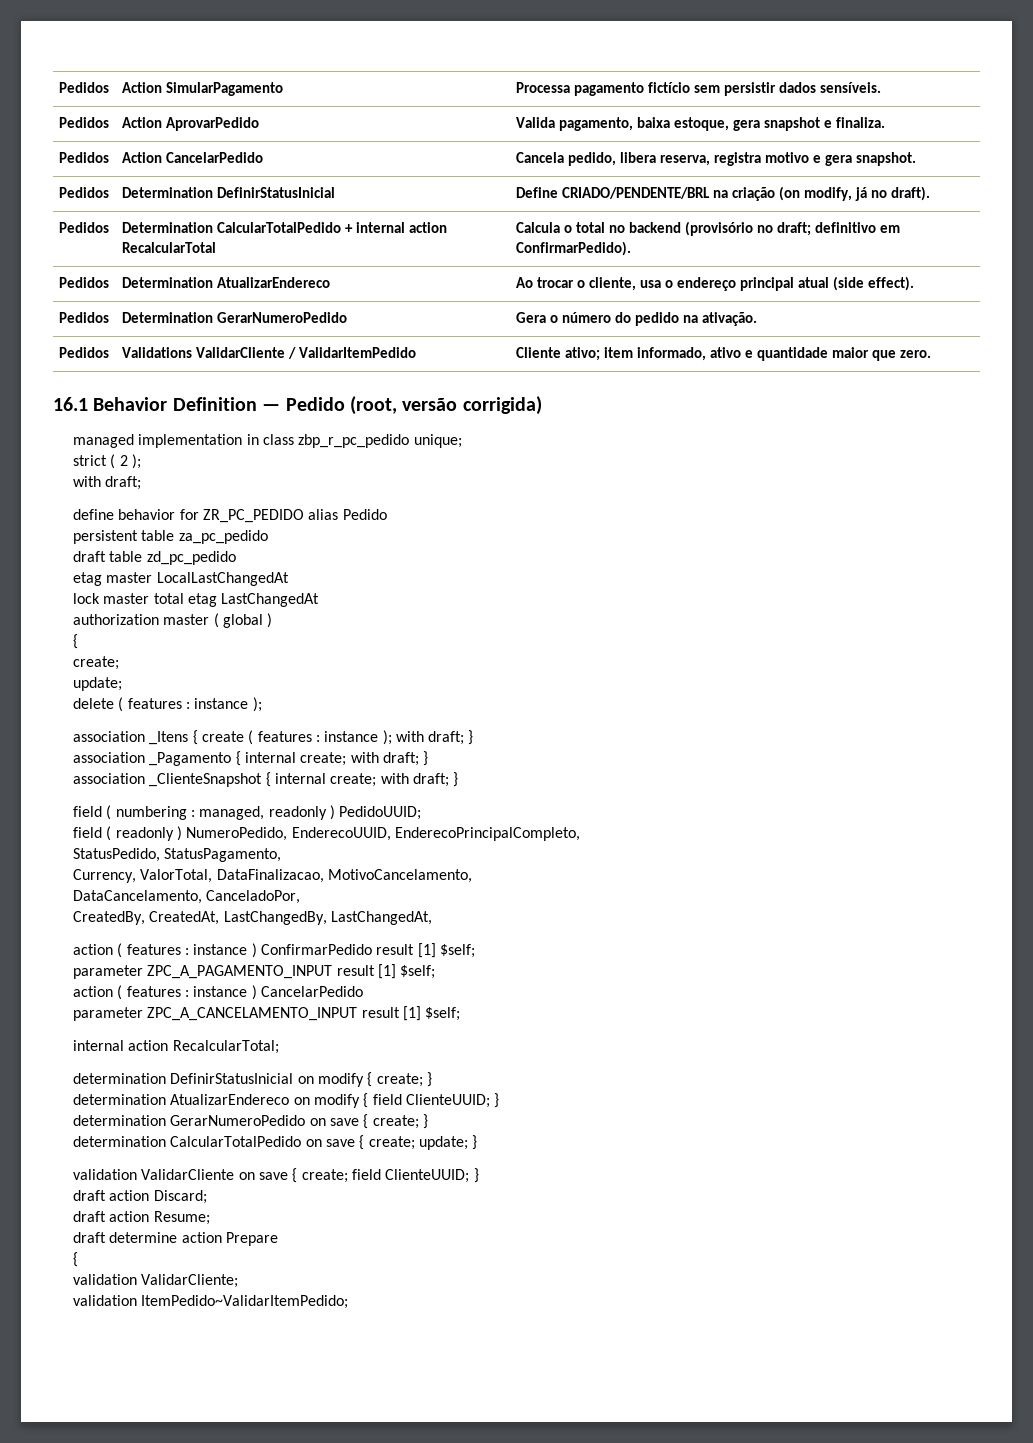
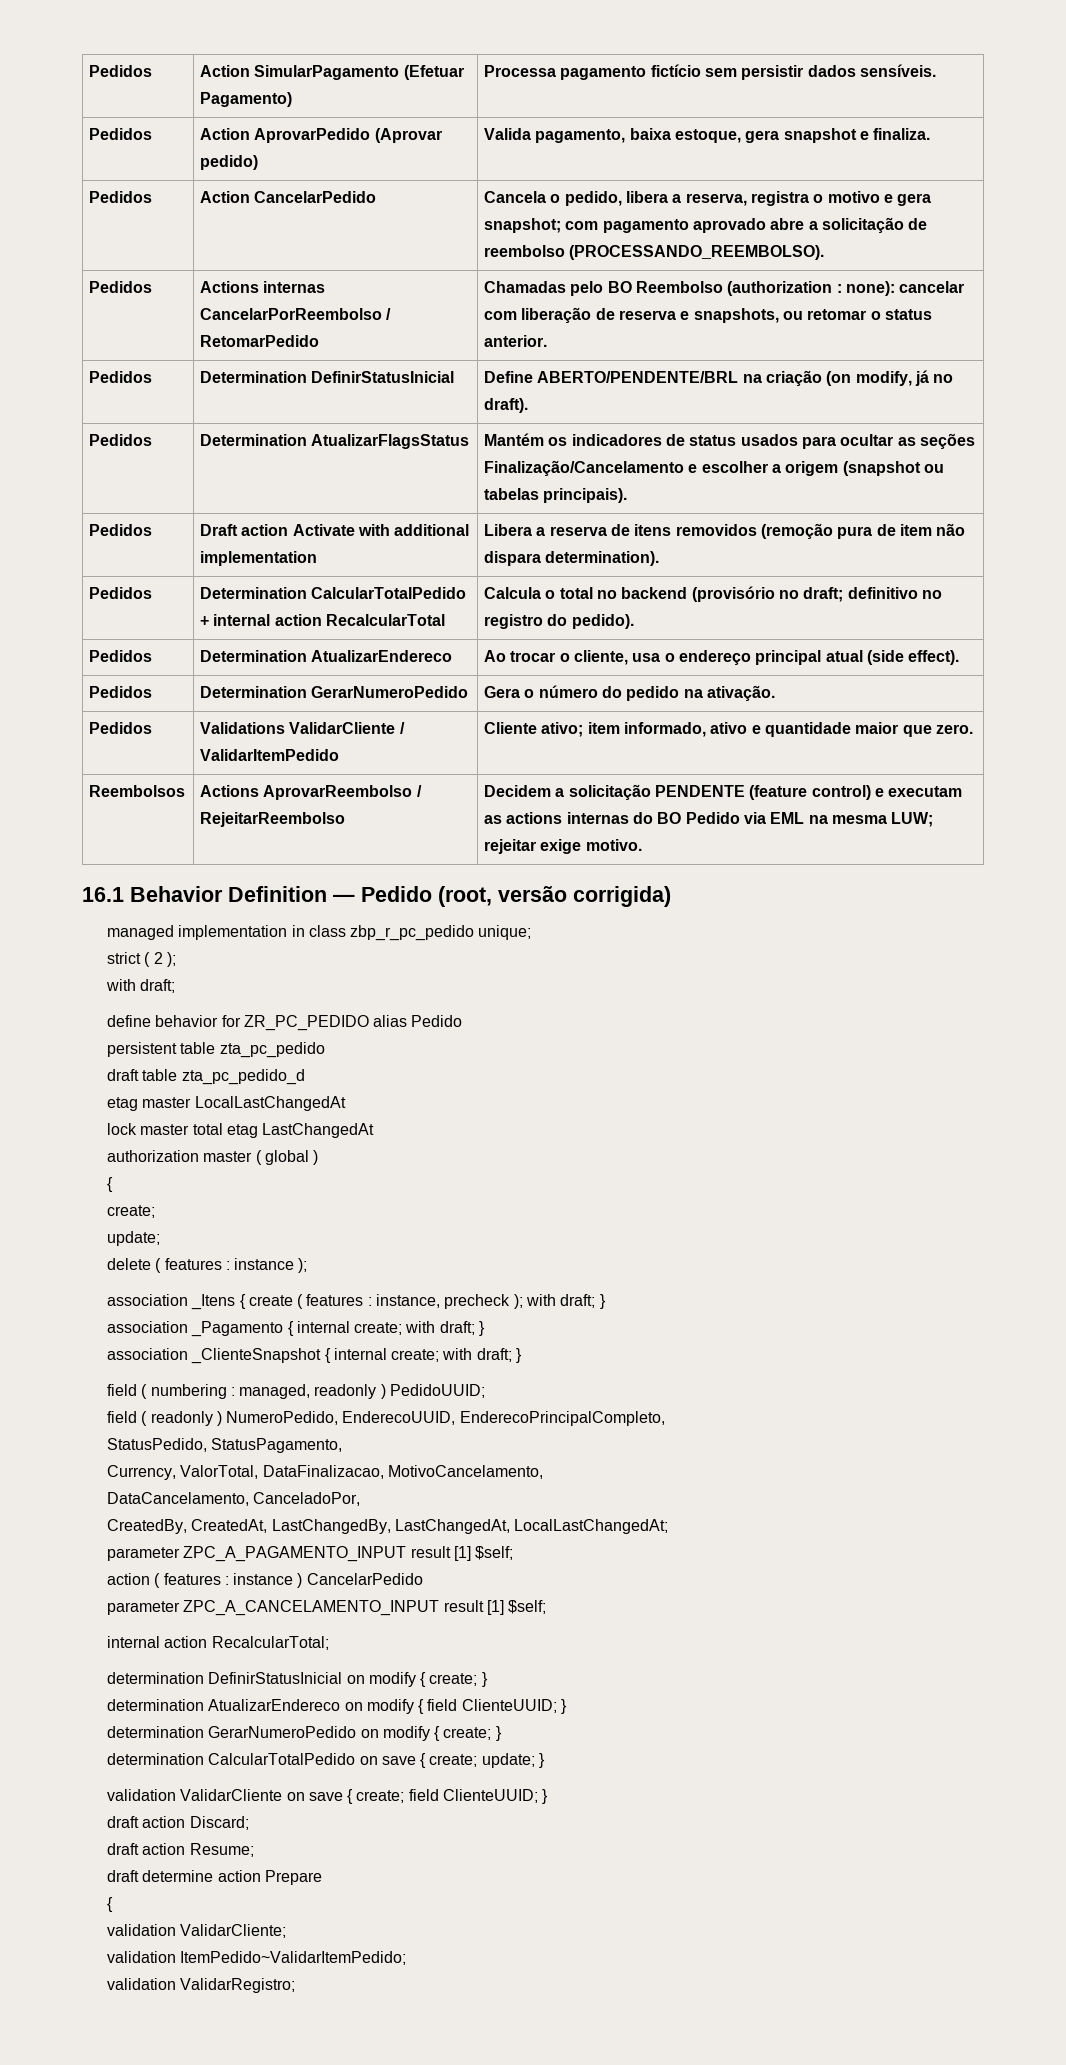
- Pedidos | Action SimularPagamento | Processa pagamento fictício sem persistir dados sensíveis.
+ Pedidos | Action SimularPagamento (Efetuar Pagamento) | Processa pagamento fictício sem persistir dados sensíveis.
- Pedidos | Action AprovarPedido | Valida pagamento, baixa estoque, gera snapshot e finaliza.
+ Pedidos | Action AprovarPedido (Aprovar pedido) | Valida pagamento, baixa estoque, gera snapshot e finaliza.
- Pedidos | Action CancelarPedido | Cancela pedido, libera reserva, registra motivo e gera snapshot.
+ Pedidos | Action CancelarPedido | Cancela o pedido, libera a reserva, registra o motivo e gera snapshot; com pagamento aprovado abre a solicitação de reembolso (PROCESSANDO_REEMBOLSO).
+ Pedidos | Actions internas CancelarPorReembolso / RetomarPedido | Chamadas pelo BO Reembolso (authorization : none): cancelar com liberação de reserva e snapshots, ou retomar o status anterior.
- Pedidos | Determination DefinirStatusInicial | Define CRIADO/PENDENTE/BRL na criação (on modify, já no draft).
+ Pedidos | Determination DefinirStatusInicial | Define ABERTO/PENDENTE/BRL na criação (on modify, já no draft).
+ Pedidos | Determination AtualizarFlagsStatus | Mantém os indicadores de status usados para ocultar as seções Finalização/Cancelamento e escolher a origem (snapshot ou tabelas principais).
+ Pedidos | Draft action Activate with additional implementation | Libera a reserva de itens removidos (remoção pura de item não dispara determination).
- Pedidos | Determination CalcularTotalPedido + internal action RecalcularTotal | Calcula o total no backend (provisório no draft; definitivo em ConfirmarPedido).
+ Pedidos | Determination CalcularTotalPedido + internal action RecalcularTotal | Calcula o total no backend (provisório no draft; definitivo no registro do pedido).
+ Reembolsos | Actions AprovarReembolso / RejeitarReembolso | Decidem a solicitação PENDENTE (feature control) e executam as actions internas do BO Pedido via EML na mesma LUW; rejeitar exige motivo.
- persistent table za_pc_pedido
+ persistent table zta_pc_pedido
- draft table zd_pc_pedido
+ draft table zta_pc_pedido_d
- association _Itens { create ( features : instance ); with draft; }
+ association _Itens { create ( features : instance, precheck ); with draft; }
- CreatedBy, CreatedAt, LastChangedBy, LastChangedAt,
- action ( features : instance ) ConfirmarPedido result [1] $self;
+ CreatedBy, CreatedAt, LastChangedBy, LastChangedAt, LocalLastChangedAt;
- determination GerarNumeroPedido on save { create; }
+ determination GerarNumeroPedido on modify { create; }
+ validation ValidarRegistro;

